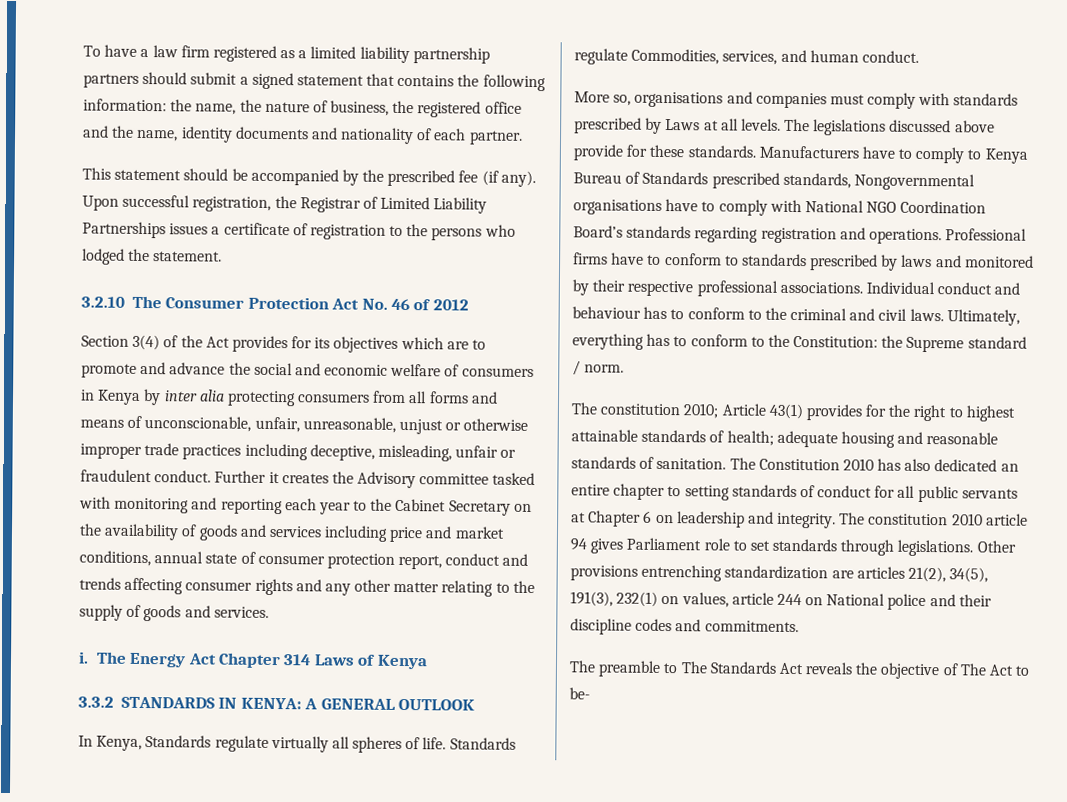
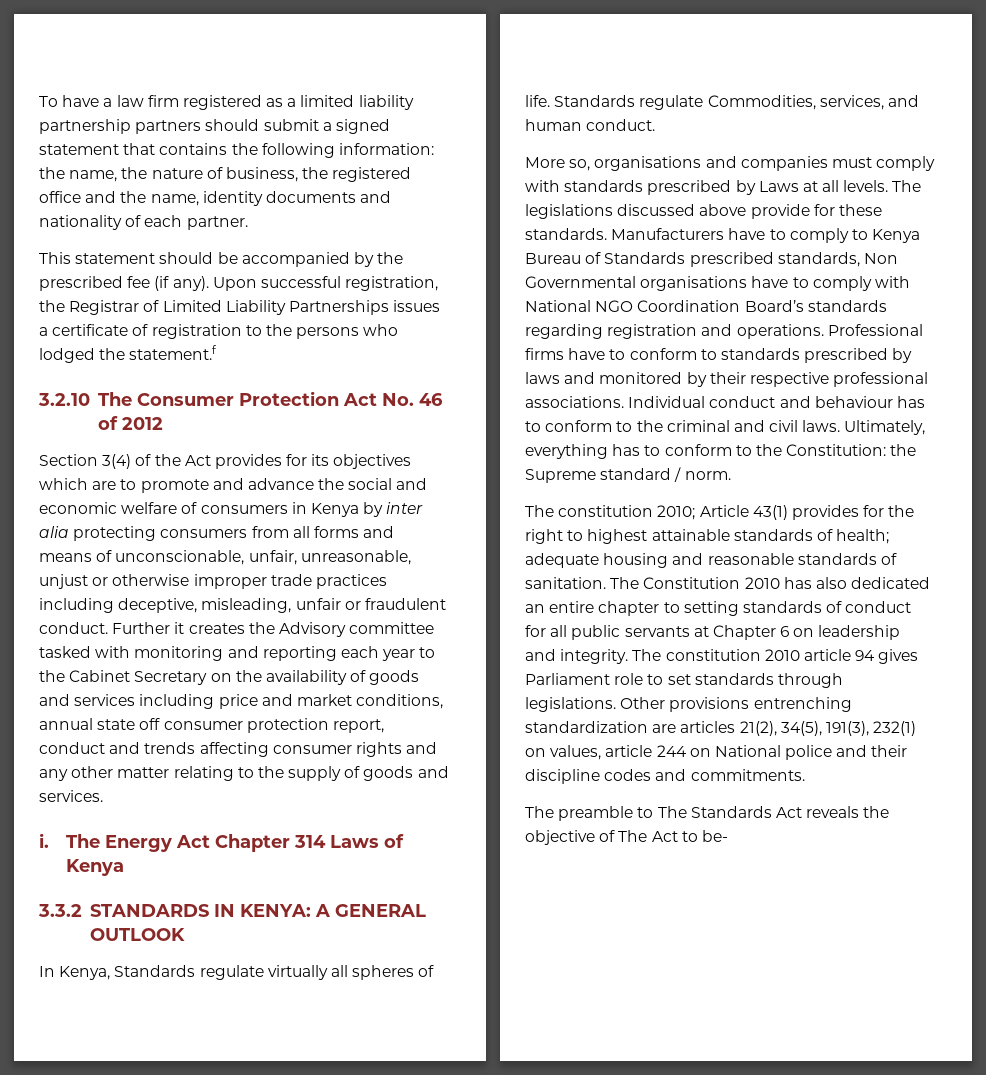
- Upon successful registration, the Registrar of Limited Liability Partnerships issues a certificate of registration to the persons who lodged the statement.
+ Upon successful registration, the Registrar of Limited Liability Partnerships issues a certificate of registration to the persons who lodged the statement.f
- Further it creates the Advisory committee tasked with monitoring and reporting each year to the Cabinet Secretary on the availability of goods and services including price and market conditions, annual state of consumer protection report, conduct and trends affecting consumer rights and any other matter relating to the supply of goods and services.
+ Further it creates the Advisory committee tasked with monitoring and reporting each year to the Cabinet Secretary on the availability of goods and services including price and market conditions, annual state off consumer protection report, conduct and trends affecting consumer rights and any other matter relating to the supply of goods and services.
- Manufacturers have to comply to Kenya Bureau of Standards prescribed standards, Nongovernmental organisations have to comply with National NGO Coordination Board’s standards regarding registration and operations.
+ Manufacturers have to comply to Kenya Bureau of Standards prescribed standards, Non Governmental organisations have to comply with National NGO Coordination Board’s standards regarding registration and operations.

